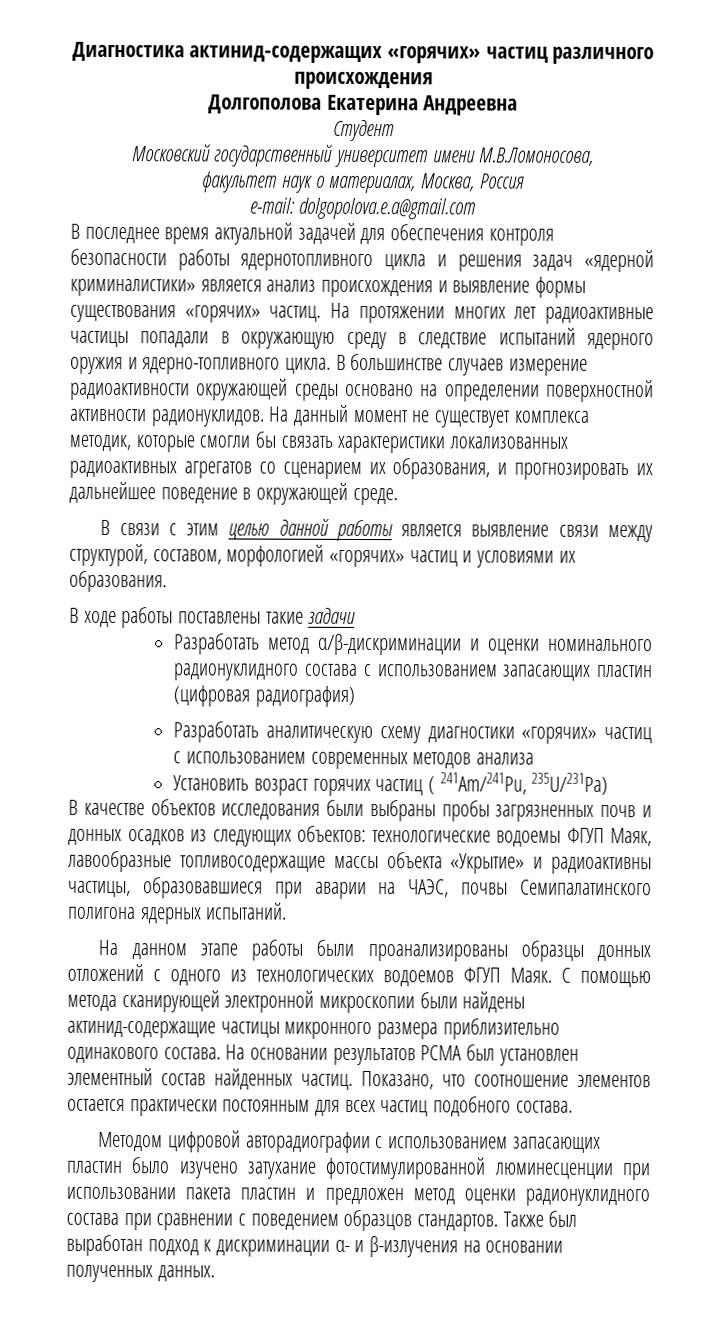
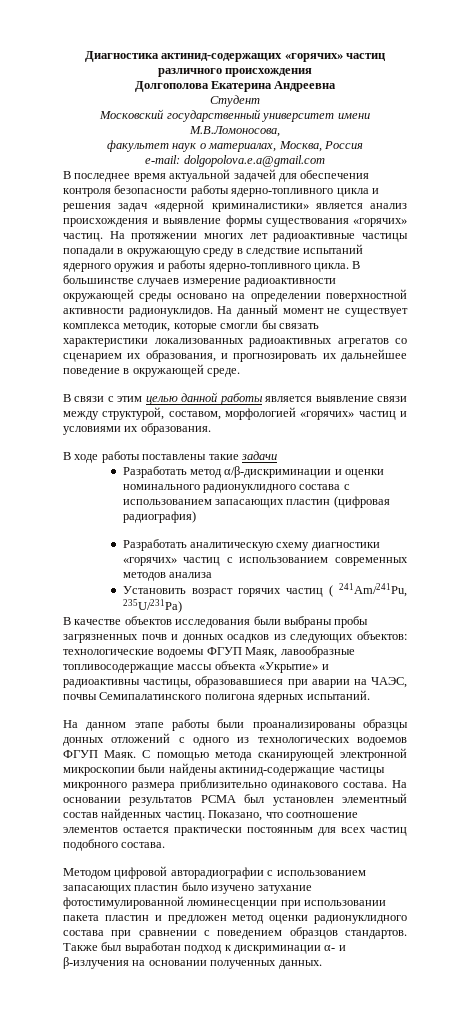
- В последнее время актуальной задачей для обеспечения контроля безопасности работы ядернотопливного цикла и решения задач «ядерной криминалистики» является анализ происхождения и выявление формы существования «горячих» частиц.
+ В последнее время актуальной задачей для обеспечения контроля безопасности работы ядерно-топливного цикла и решения задач «ядерной криминалистики» является анализ происхождения и выявление формы существования «горячих» частиц.
- На протяжении многих лет радиоактивные частицы попадали в окружающую среду в следствие испытаний ядерного оружия и ядерно-топливного цикла.
+ На протяжении многих лет радиоактивные частицы попадали в окружающую среду в следствие испытаний ядерного оружия и работы ядерно-топливного цикла.

